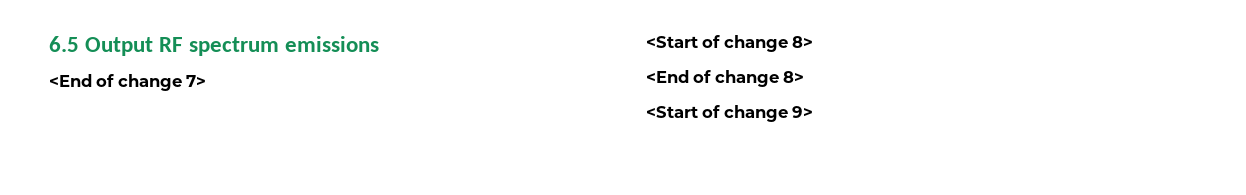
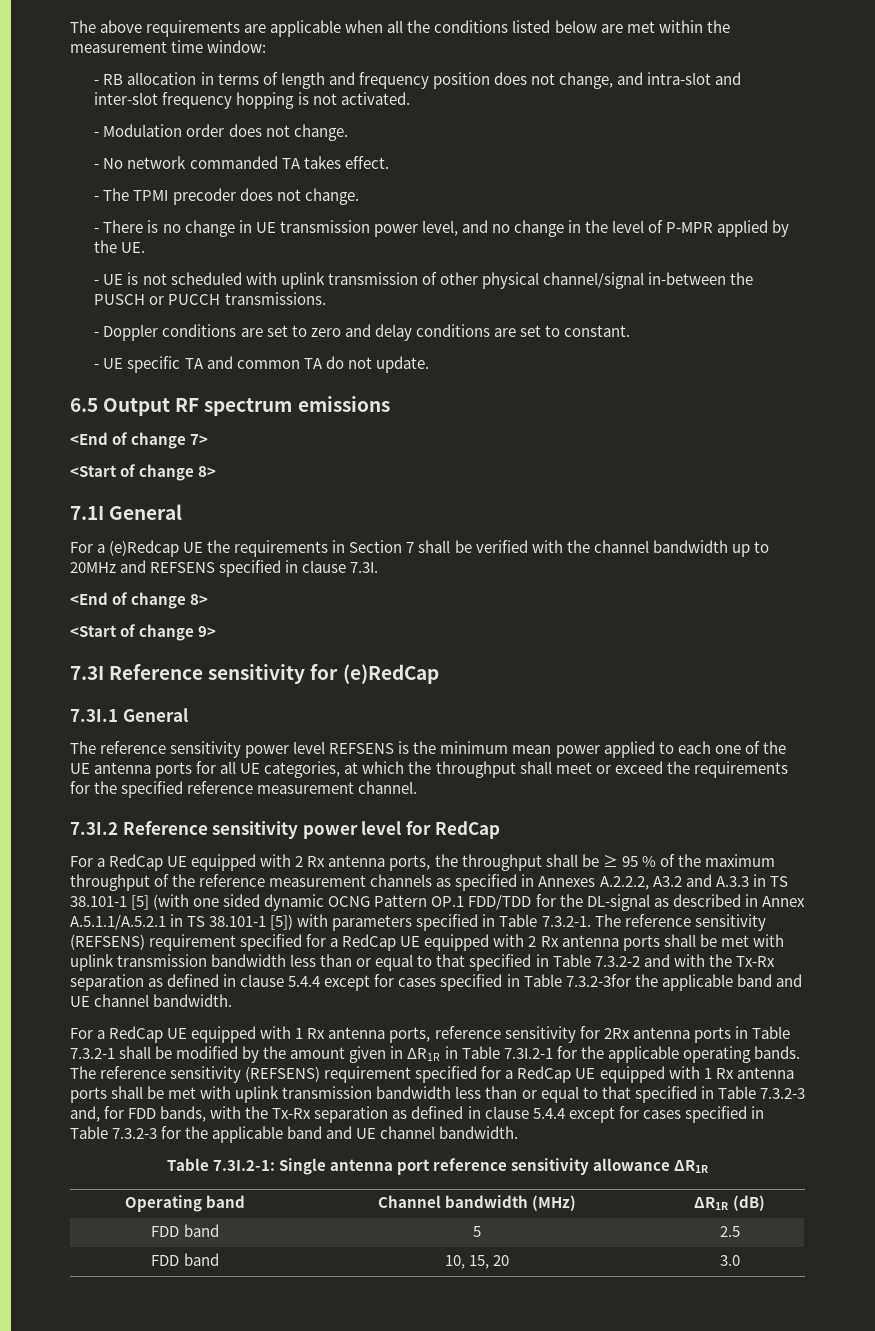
+ The above requirements are applicable when all the conditions listed below are met within the measurement time window:
+ - RB allocation in terms of length and frequency position does not change, and intra-slot and inter-slot frequency hopping is not activated.
+ - Modulation order does not change.
+ - No network commanded TA takes effect.
+ - The TPMI precoder does not change.
+ - There is no change in UE transmission power level, and no change in the level of P-MPR applied by the UE.
+ - UE is not scheduled with uplink transmission of other physical channel/signal in-between the PUSCH or PUCCH transmissions.
+ - Doppler conditions are set to zero and delay conditions are set to constant.
+ - UE specific TA and common TA do not update.
+ 7.1I General
+ For a (e)Redcap UE the requirements in Section 7 shall be verified with the channel bandwidth up to 20MHz and REFSENS specified in clause 7.3I.
+ 7.3I Reference sensitivity for (e)RedCap
+ 7.3I.1 General
+ The reference sensitivity power level REFSENS is the minimum mean power applied to each one of the UE antenna ports for all UE categories, at which the throughput shall meet or exceed the requirements for the specified reference measurement channel.
+ 7.3I.2 Reference sensitivity power level for RedCap
+ For a RedCap UE equipped with 2 Rx antenna ports, the throughput shall be ≥ 95 % of the maximum throughput of the reference measurement channels as specified in Annexes A.2.2.2, A3.2 and A.3.3 in TS 38.101-1 [5] (with one sided dynamic OCNG Pattern OP.1 FDD/TDD for the DL-signal as described in Annex A.5.1.1/A.5.2.1 in TS 38.101-1 [5]) with parameters specified in Table 7.3.2-1. The reference sensitivity (REFSENS) requirement specified for a RedCap UE equipped with 2 Rx antenna ports shall be met with uplink transmission bandwidth less than or equal to that specified in Table 7.3.2-2 and with the Tx-Rx separation as defined in clause 5.4.4 except for cases specified in Table 7.3.2-3for the applicable band and UE channel bandwidth.
+ For a RedCap UE equipped with 1 Rx antenna ports, reference sensitivity for 2Rx antenna ports in Table 7.3.2-1 shall be modified by the amount given in ΔR1R in Table 7.3I.2-1 for the applicable operating bands. The reference sensitivity (REFSENS) requirement specified for a RedCap UE equipped with 1 Rx antenna ports shall be met with uplink transmission bandwidth less than or equal to that specified in Table 7.3.2-3 and, for FDD bands, with the Tx-Rx separation as defined in clause 5.4.4 except for cases specified in Table 7.3.2-3 for the applicable band and UE channel bandwidth.
+ Table 7.3I.2-1: Single antenna port reference sensitivity allowance ΔR1R
+ Operating band | Channel bandwidth (MHz) | ΔR1R (dB)
+ FDD band | 5 | 2.5
+ FDD band | 10, 15, 20 | 3.0

